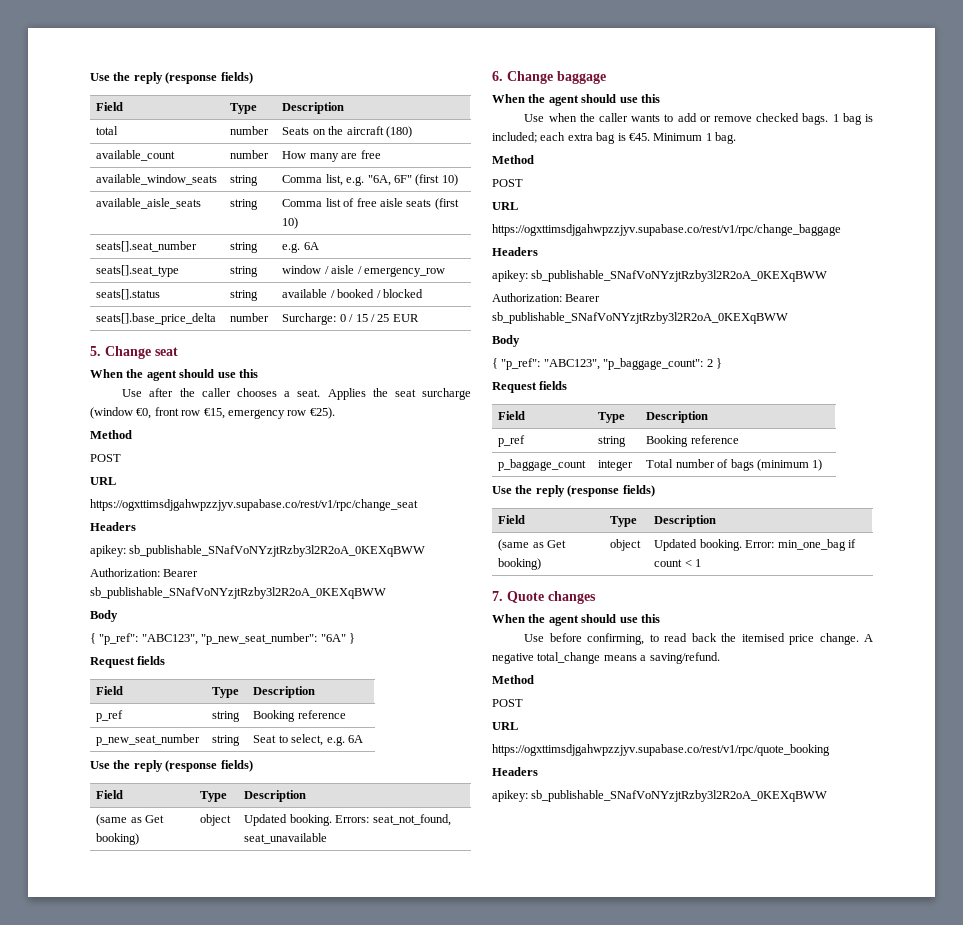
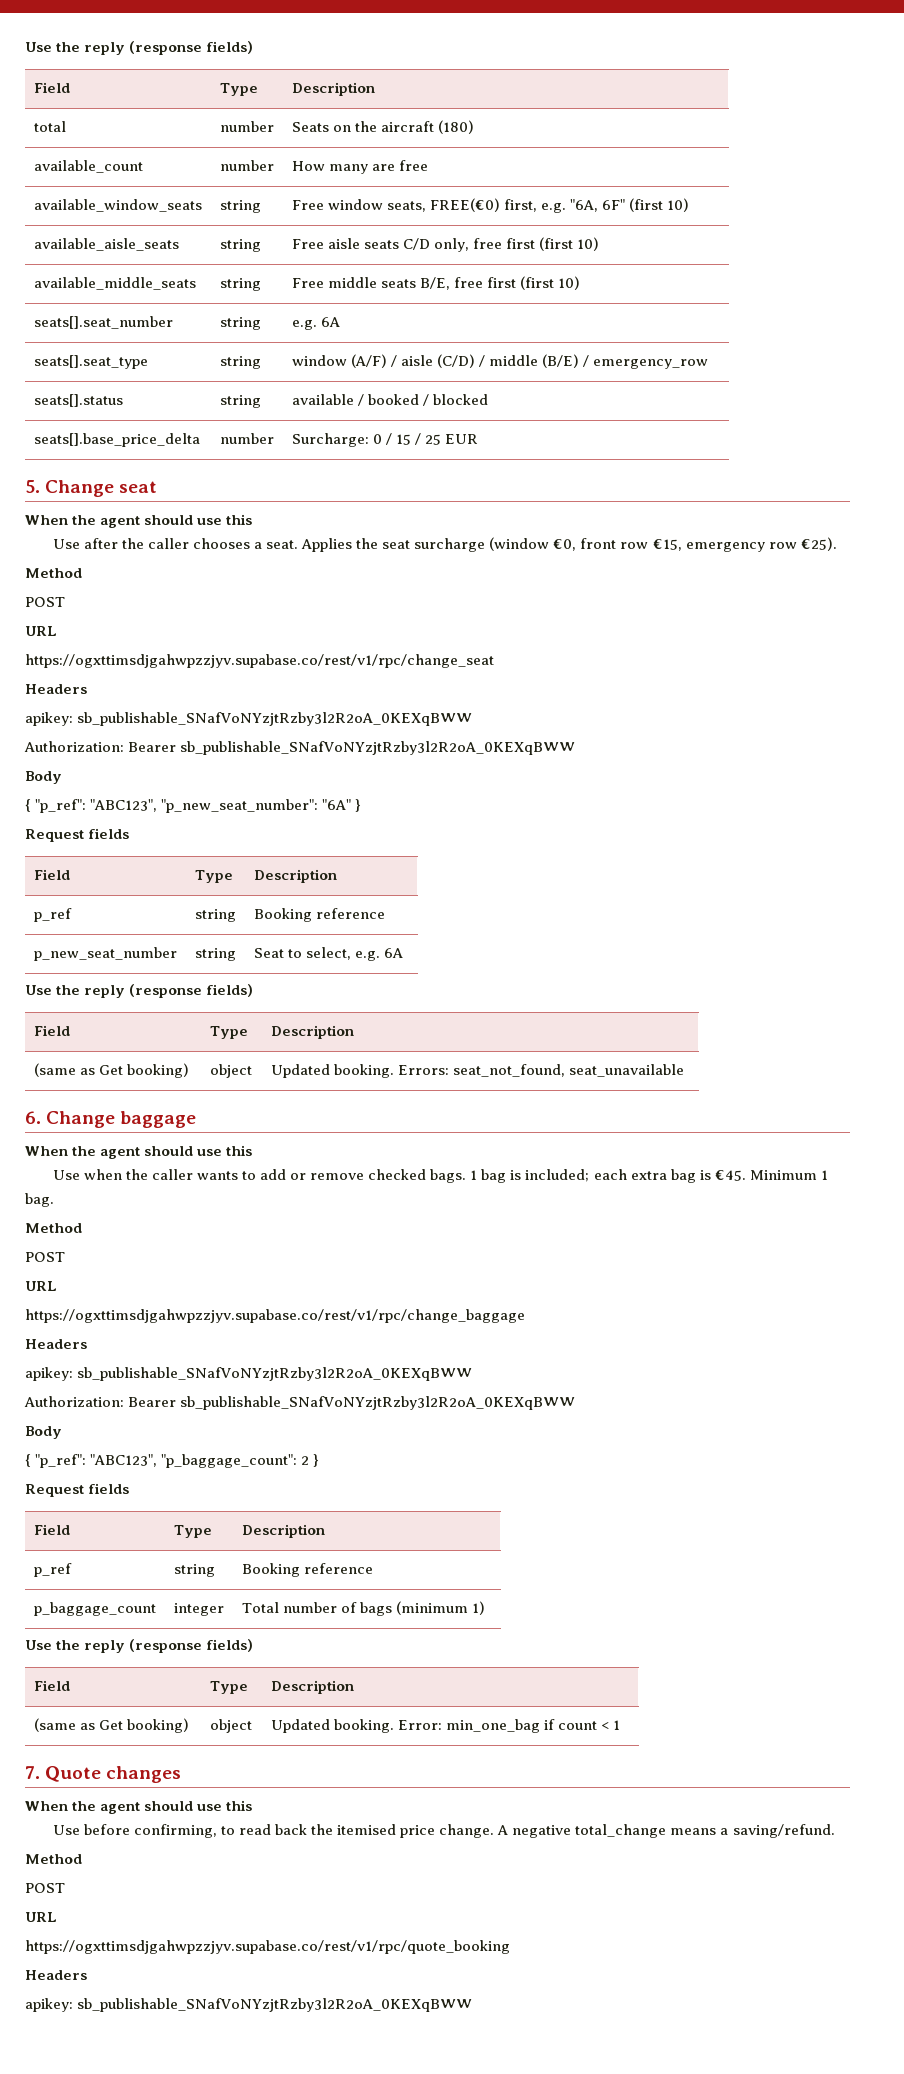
- available_window_seats | string | Comma list, e.g. "6A, 6F" (first 10)
+ available_window_seats | string | Free window seats, FREE(€0) first, e.g. "6A, 6F" (first 10)
- available_aisle_seats | string | Comma list of free aisle seats (first 10)
+ available_aisle_seats | string | Free aisle seats C/D only, free first (first 10)
+ available_middle_seats | string | Free middle seats B/E, free first (first 10)
- seats[].seat_type | string | window / aisle / emergency_row
+ seats[].seat_type | string | window (A/F) / aisle (C/D) / middle (B/E) / emergency_row

